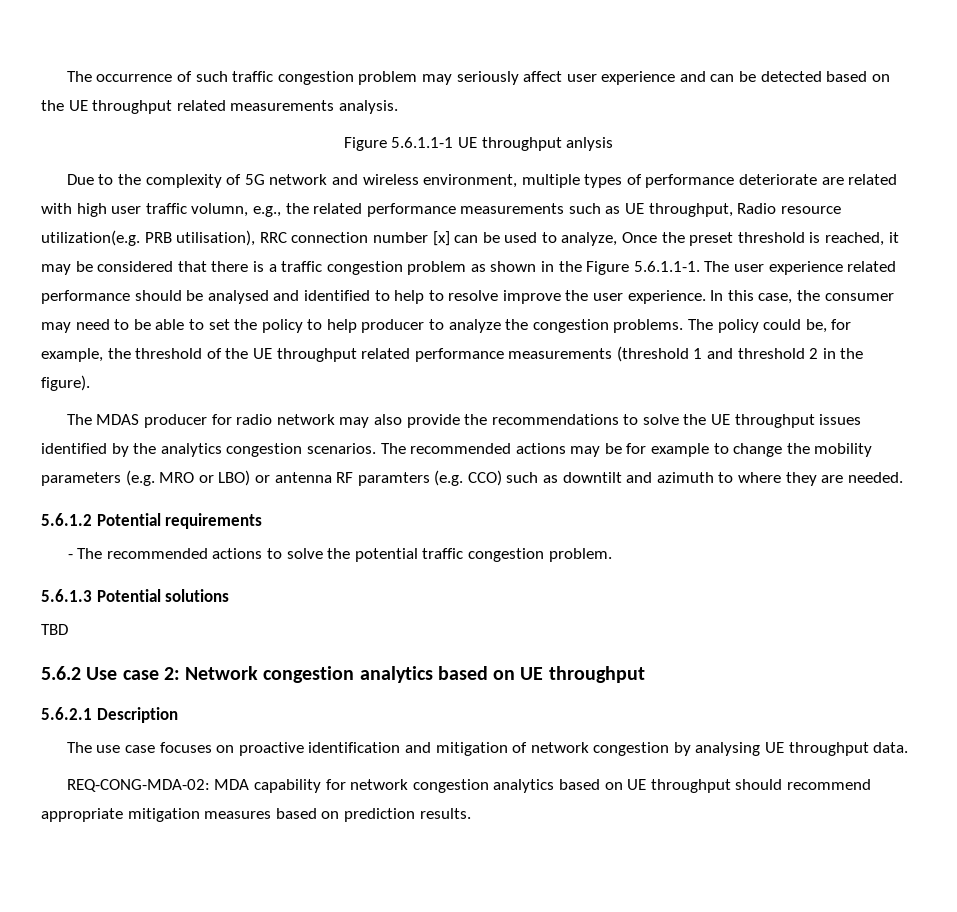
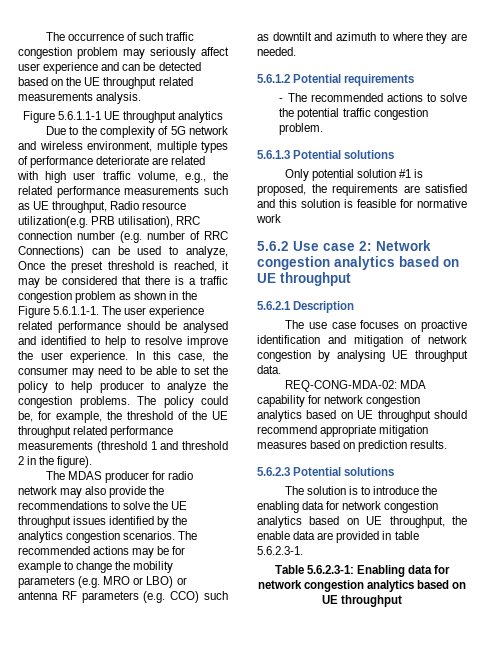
- Figure 5.6.1.1-1 UE throughput anlysis
+ Figure 5.6.1.1-1 UE throughput analytics
- Due to the complexity of 5G network and wireless environment, multiple types of performance deteriorate are related with high user traffic volumn, e.g., the related performance measurements such as UE throughput, Radio resource utilization(e.g. PRB utilisation), RRC connection number [x] can be used to analyze, Once the preset threshold is reached, it may be considered that there is a traffic congestion problem as shown in the Figure 5.6.1.1-1. The user experience related performance should be analysed and identified to help to resolve improve the user experience.
+ Due to the complexity of 5G network and wireless environment, multiple types of performance deteriorate are related with high user traffic volume, e.g., the related performance measurements such as UE throughput, Radio resource utilization(e.g. PRB utilisation), RRC connection number (e.g. number of RRC Connections) can be used to analyze, Once the preset threshold is reached, it may be considered that there is a traffic congestion problem as shown in the Figure 5.6.1.1-1. The user experience related performance should be analysed and identified to help to resolve improve the user experience.
- The recommended actions may be for example to change the mobility parameters (e.g. MRO or LBO) or antenna RF paramters (e.g. CCO) such as downtilt and azimuth to where they are needed.
+ The recommended actions may be for example to change the mobility parameters (e.g. MRO or LBO) or antenna RF parameters (e.g. CCO) such as downtilt and azimuth to where they are needed.
- TBD
+ Only potential solution #1 is proposed, the requirements are satisfied and this solution is feasible for normative work
+ 5.6.2.3 Potential solutions
+ The solution is to introduce the enabling data for network congestion analytics based on UE throughput, the enable data are provided in table 5.6.2.3-1.
+ Table 5.6.2.3-1: Enabling data for network congestion analytics based on UE throughput

